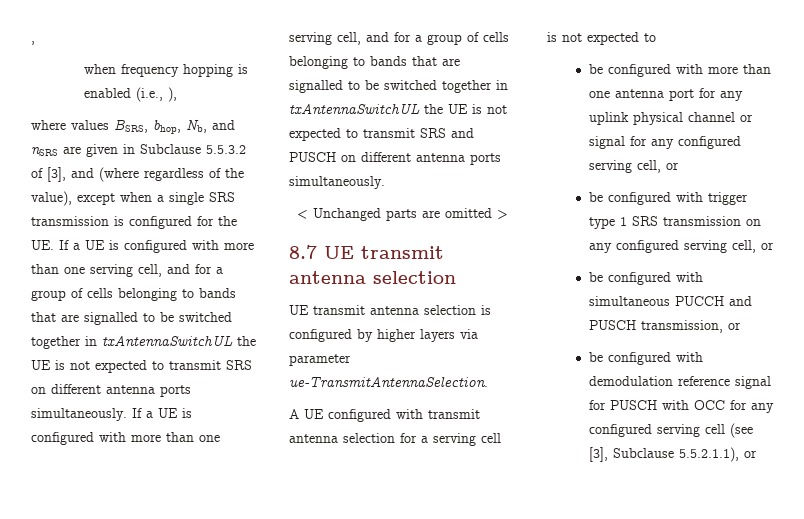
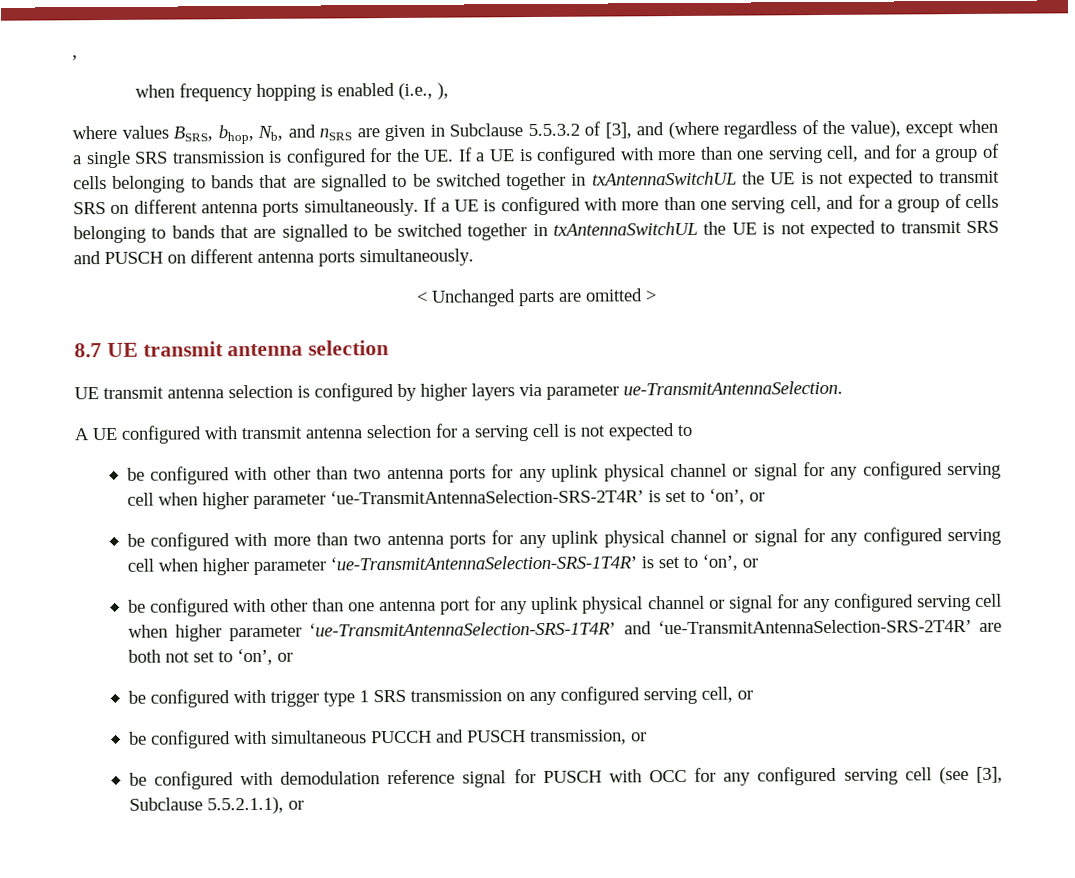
+ be configured with other than two antenna ports for any uplink physical channel or signal for any configured serving cell when higher parameter ‘ue-TransmitAntennaSelection-SRS-2T4R’ is set to ‘on’, or
- be configured with more than one antenna port for any uplink physical channel or signal for any configured serving cell, or
+ be configured with more than two antenna ports for any uplink physical channel or signal for any configured serving cell when higher parameter ‘ue-TransmitAntennaSelection-SRS-1T4R’ is set to ‘on’, or
+ be configured with other than one antenna port for any uplink physical channel or signal for any configured serving cell when higher parameter ‘ue-TransmitAntennaSelection-SRS-1T4R’ and ‘ue-TransmitAntennaSelection-SRS-2T4R’ are both not set to ‘on’, or

